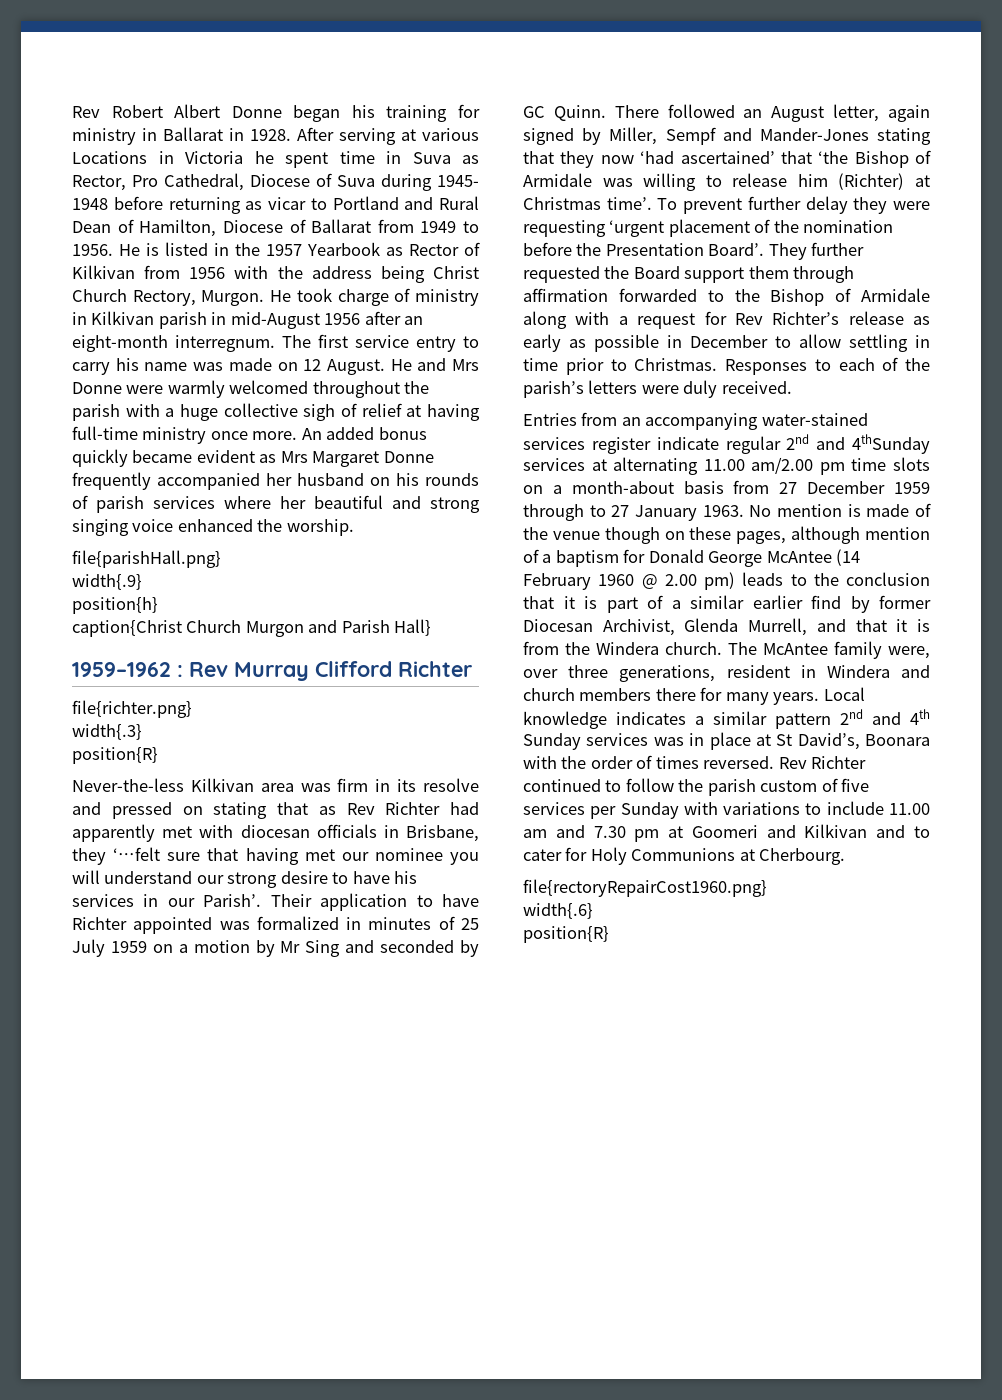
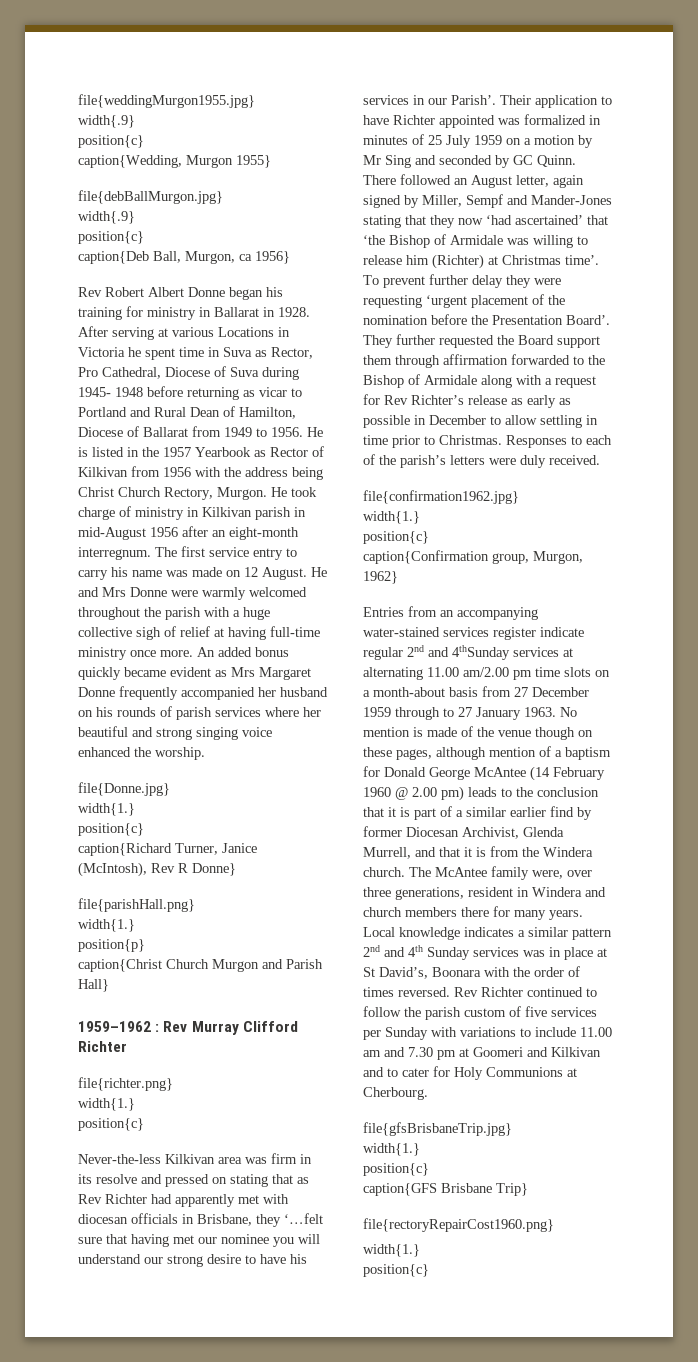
+ file{weddingMurgon1955.jpg}
+ width{.9}
+ position{c}
+ caption{Wedding, Murgon 1955}
+ file{debBallMurgon.jpg}
+ width{.9}
+ position{c}
+ caption{Deb Ball, Murgon, ca 1956}
+ file{Donne.jpg}
+ width{1.}
+ position{c}
+ caption{Richard Turner, Janice (McIntosh), Rev R Donne}
  file{parishHall.png}
- width{.9}
- position{h}
+ width{1.}
+ position{p}
  file{richter.png}
- width{.3}
- position{R}
+ width{1.}
+ position{c}
+ file{confirmation1962.jpg}
+ width{1.}
+ position{c}
+ caption{Confirmation group, Murgon, 1962}
+ file{gfsBrisbaneTrip.jpg}
+ width{1.}
+ position{c}
+ caption{GFS Brisbane Trip}
  file{rectoryRepairCost1960.png}
- width{.6}
- position{R}
+ width{1.}
+ position{c}

